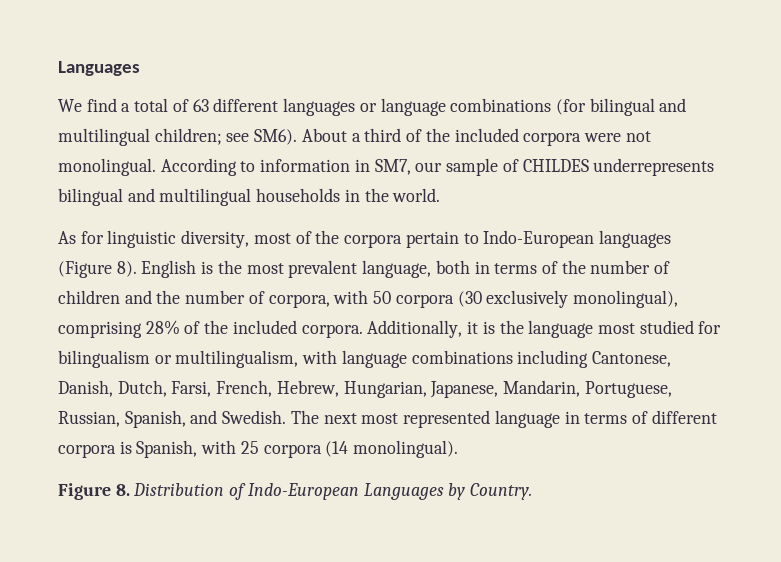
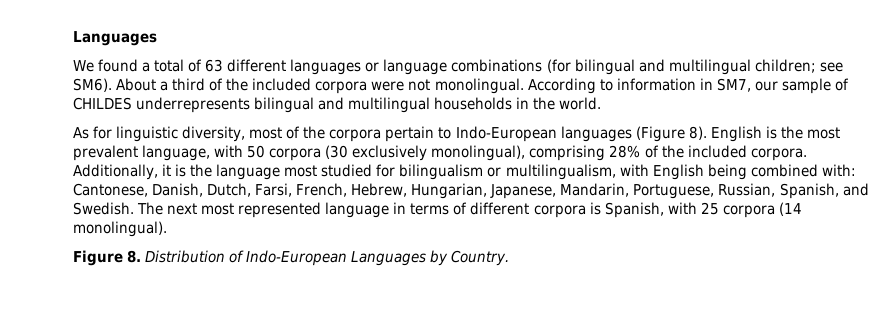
- We find a total of 63 different languages or language combinations (for bilingual and multilingual children; see SM6).
+ We found a total of 63 different languages or language combinations (for bilingual and multilingual children; see SM6).
- English is the most prevalent language, both in terms of the number of children and the number of corpora, with 50 corpora (30 exclusively monolingual), comprising 28% of the included corpora.
+ English is the most prevalent language, with 50 corpora (30 exclusively monolingual), comprising 28% of the included corpora.
- Additionally, it is the language most studied for bilingualism or multilingualism, with language combinations including Cantonese, Danish, Dutch, Farsi, French, Hebrew, Hungarian, Japanese, Mandarin, Portuguese, Russian, Spanish, and Swedish.
+ Additionally, it is the language most studied for bilingualism or multilingualism, with English being combined with: Cantonese, Danish, Dutch, Farsi, French, Hebrew, Hungarian, Japanese, Mandarin, Portuguese, Russian, Spanish, and Swedish.

